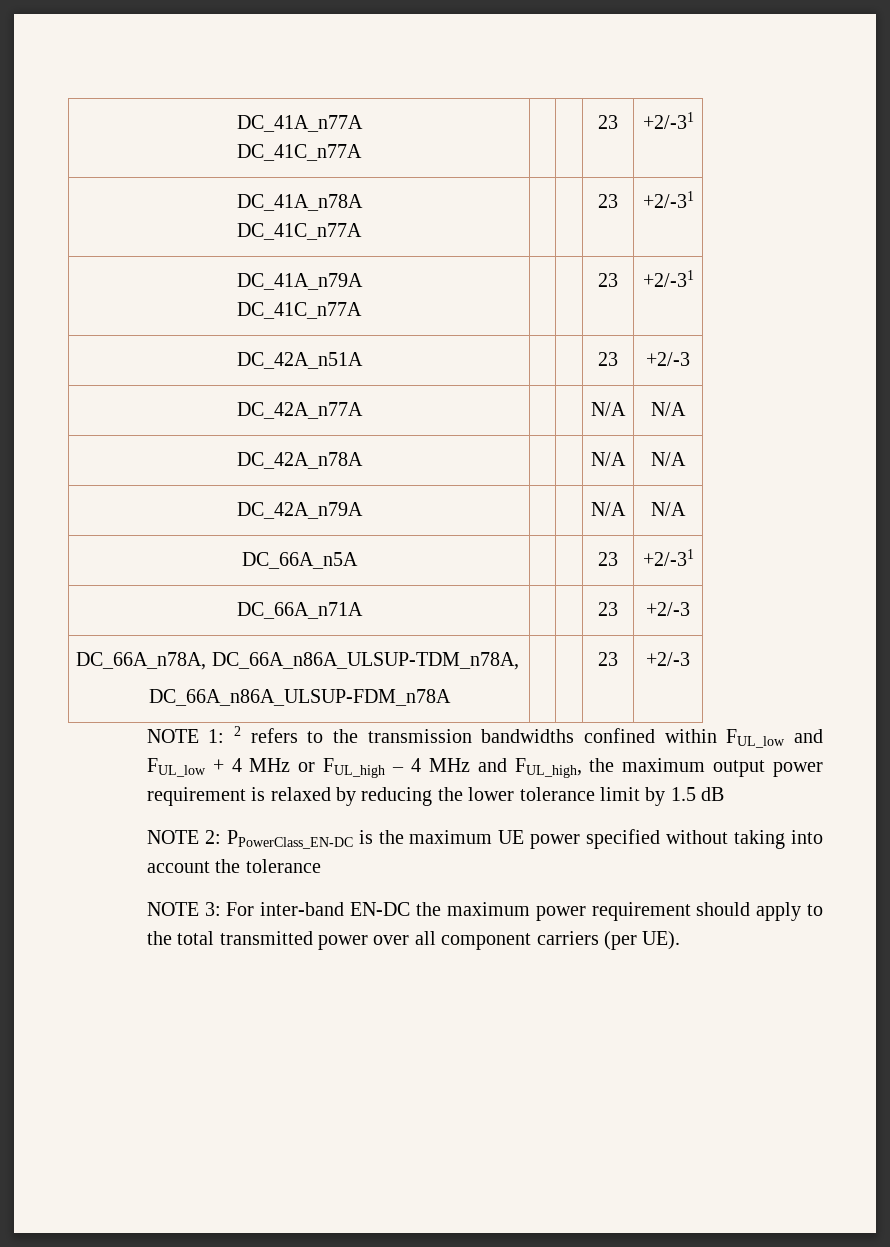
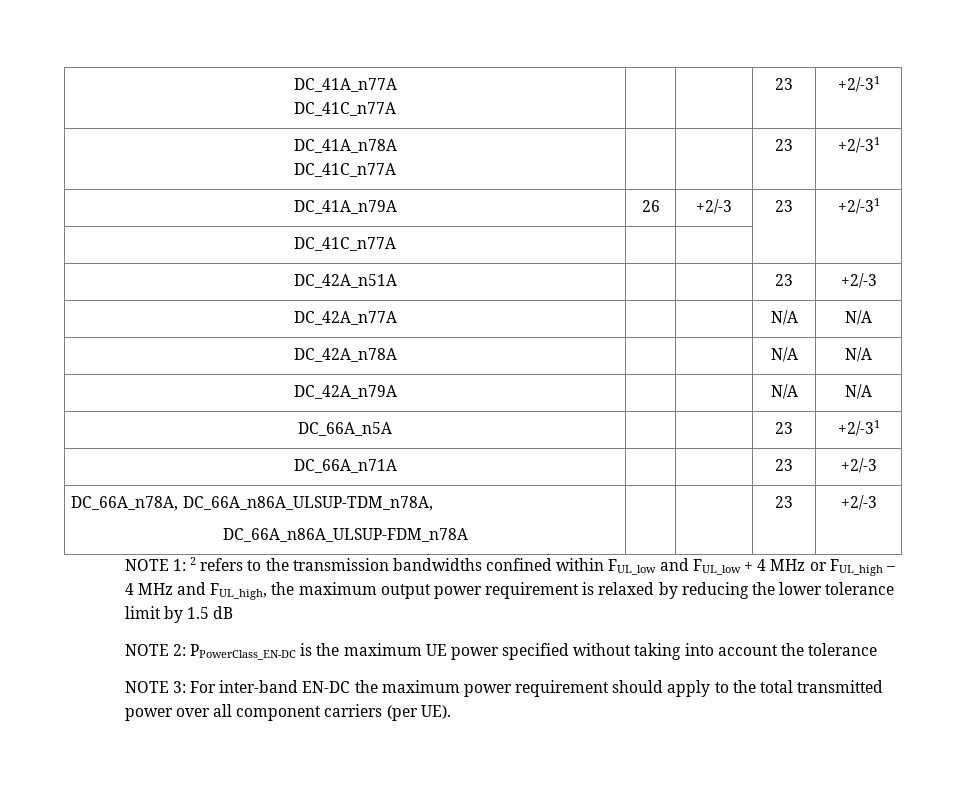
- DC_41A_n79A
- DC_41C_n77A | | | 23 | +2/-31
+ DC_41A_n79A | 26 | +2/-3 | 23 | +2/-31
+ DC_41C_n77A | | | |

